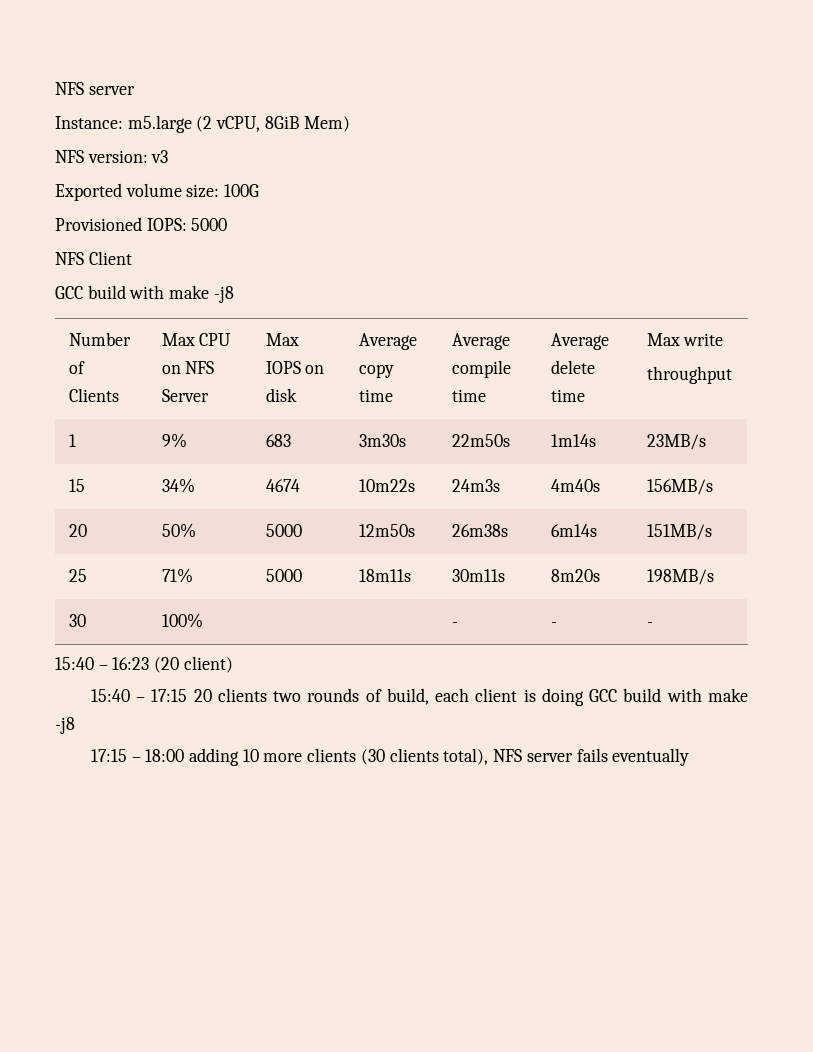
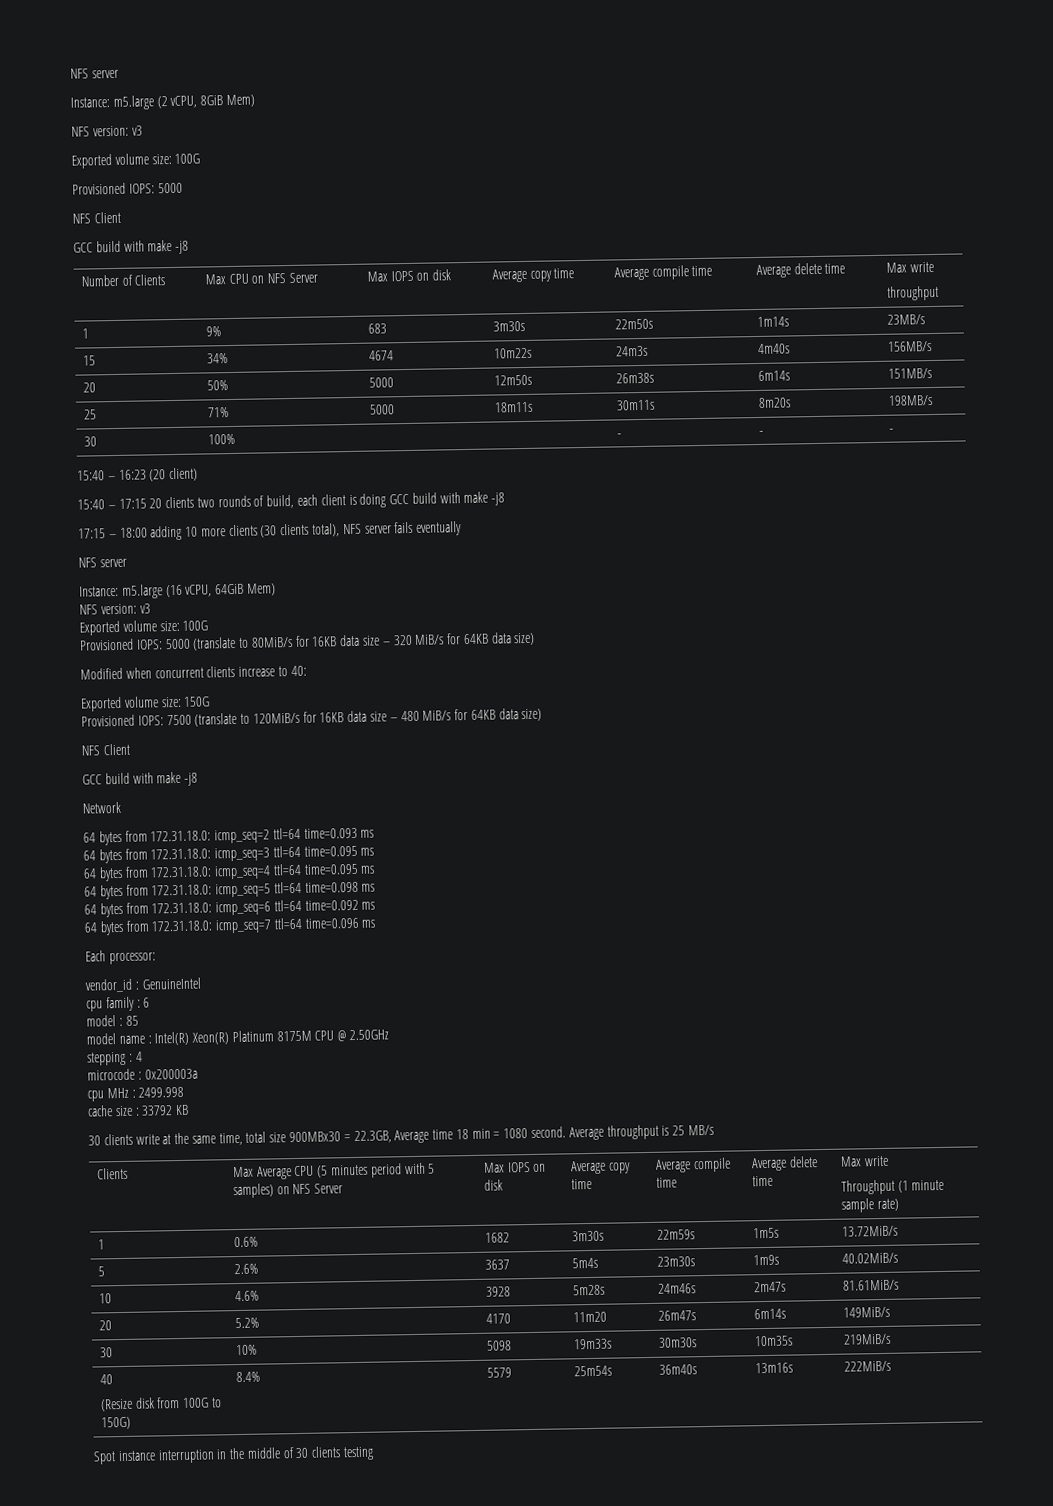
  17:15 – 18:00 adding 10 more clients (30 clients total), NFS server fails eventually
+ NFS server
+ Instance: m5.large (16 vCPU, 64GiB Mem)
+ NFS version: v3
+ Exported volume size: 100G
+ Provisioned IOPS: 5000 (translate to 80MiB/s for 16KB data size – 320 MiB/s for 64KB data size)
+ Modified when concurrent clients increase to 40:
+ Exported volume size: 150G
+ Provisioned IOPS: 7500 (translate to 120MiB/s for 16KB data size – 480 MiB/s for 64KB data size)
+ NFS Client
+ GCC build with make -j8
+ Network
+ 64 bytes from 172.31.18.0: icmp_seq=2 ttl=64 time=0.093 ms
+ 64 bytes from 172.31.18.0: icmp_seq=3 ttl=64 time=0.095 ms
+ 64 bytes from 172.31.18.0: icmp_seq=4 ttl=64 time=0.095 ms
+ 64 bytes from 172.31.18.0: icmp_seq=5 ttl=64 time=0.098 ms
+ 64 bytes from 172.31.18.0: icmp_seq=6 ttl=64 time=0.092 ms
+ 64 bytes from 172.31.18.0: icmp_seq=7 ttl=64 time=0.096 ms
+ Each processor:
+ vendor_id : GenuineIntel
+ cpu family : 6
+ model : 85
+ model name : Intel(R) Xeon(R) Platinum 8175M CPU @ 2.50GHz
+ stepping : 4
+ microcode : 0x200003a
+ cpu MHz : 2499.998
+ cache size : 33792 KB
+ 30 clients write at the same time, total size 900MBx30 = 22.3GB, Average time 18 min = 1080 second. Average throughput is 25 MB/s
+ Clients | Max Average CPU (5 minutes period with 5 samples) on NFS Server | Max IOPS on disk | Average copy time | Average compile time | Average delete time | Max write
+ Throughput (1 minute sample rate)
+ 1 | 0.6% | 1682 | 3m30s | 22m59s | 1m5s | 13.72MiB/s
+ 5 | 2.6% | 3637 | 5m4s | 23m30s | 1m9s | 40.02MiB/s
+ 10 | 4.6% | 3928 | 5m28s | 24m46s | 2m47s | 81.61MiB/s
+ 20 | 5.2% | 4170 | 11m20 | 26m47s | 6m14s | 149MiB/s
+ 30 | 10% | 5098 | 19m33s | 30m30s | 10m35s | 219MiB/s
+ 40
+ (Resize disk from 100G to 150G) | 8.4% | 5579 | 25m54s | 36m40s | 13m16s | 222MiB/s
+ Spot instance interruption in the middle of 30 clients testing

